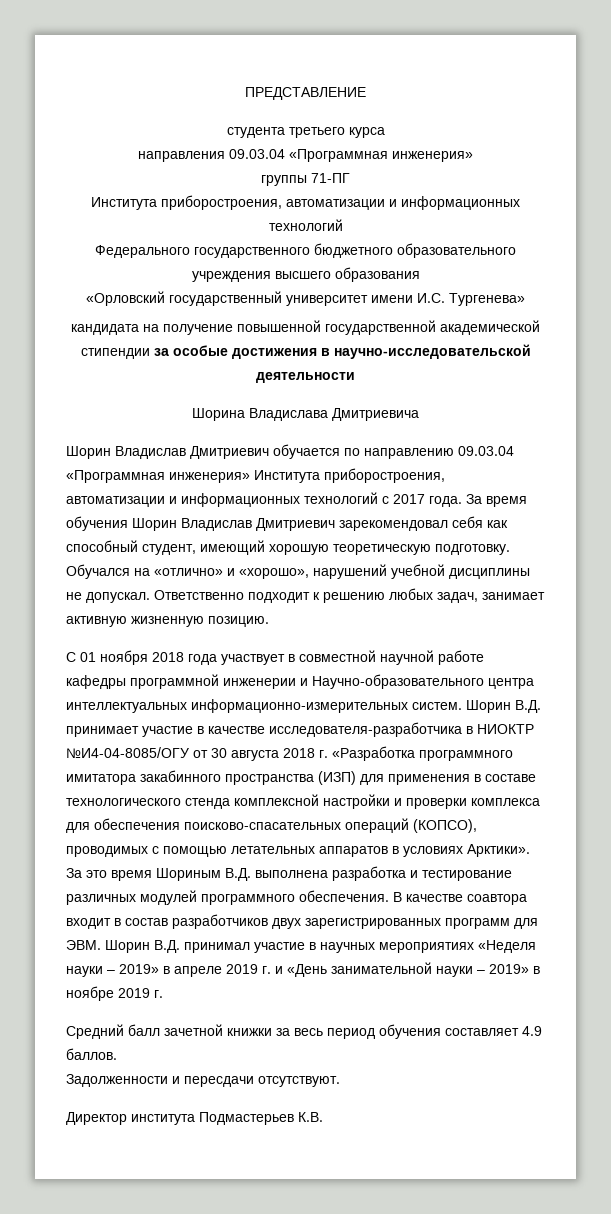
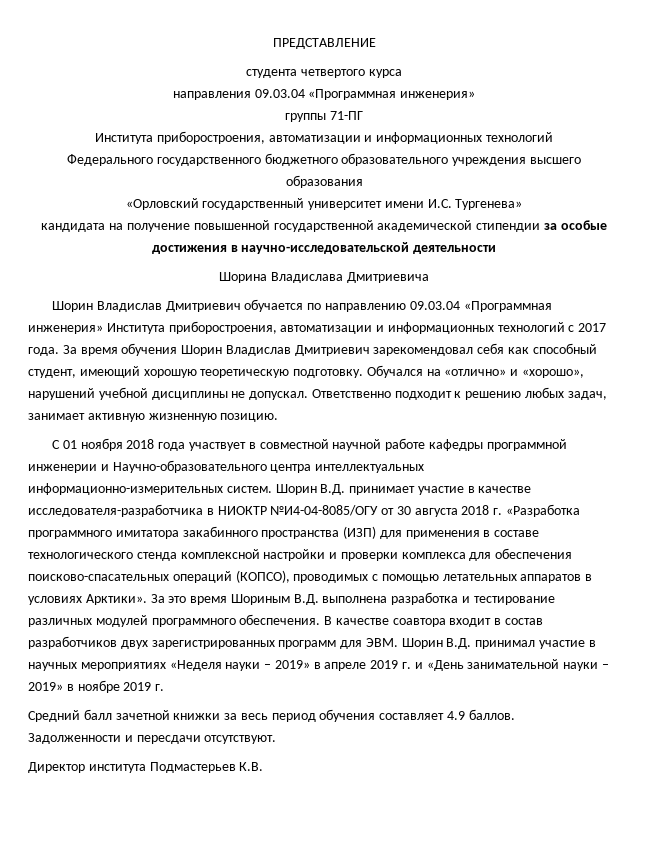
- студента третьего курса
+ студента четвертого курса

